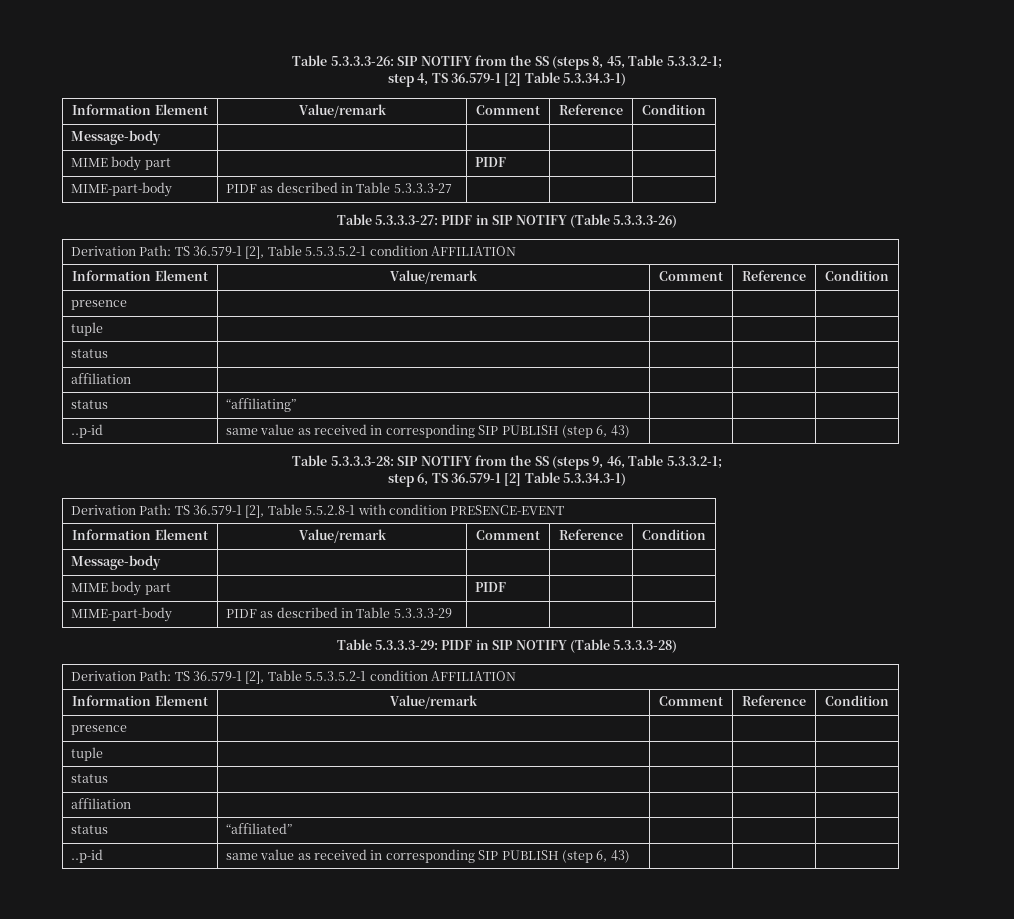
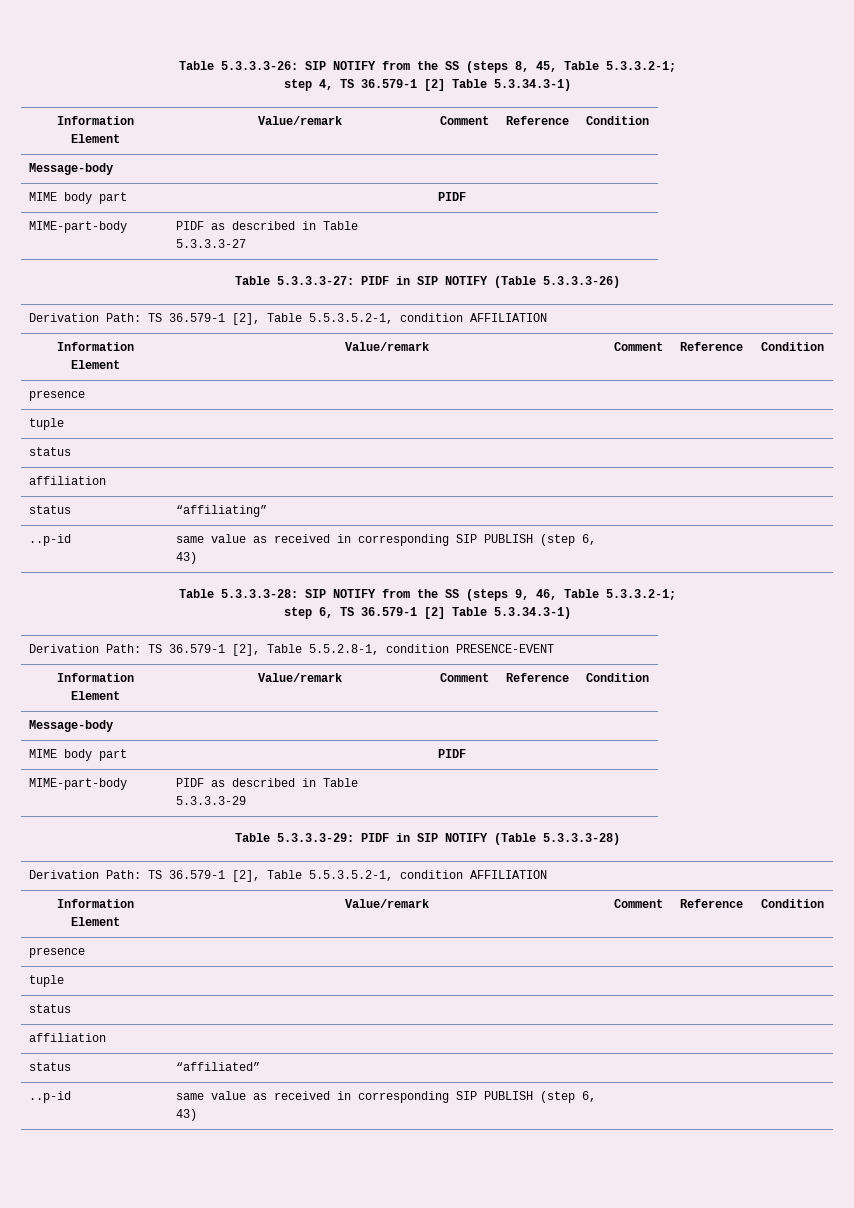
  Table 5.3.3.3-27: PIDF in SIP NOTIFY (Table 5.3.3.3-26)
- Derivation Path: TS 36.579-1 [2], Table 5.5.3.5.2-1 condition AFFILIATION
+ Derivation Path: TS 36.579-1 [2], Table 5.5.3.5.2-1, condition AFFILIATION
- Derivation Path: TS 36.579-1 [2], Table 5.5.2.8-1 with condition PRESENCE-EVENT
+ Derivation Path: TS 36.579-1 [2], Table 5.5.2.8-1, condition PRESENCE-EVENT
  Table 5.3.3.3-29: PIDF in SIP NOTIFY (Table 5.3.3.3-28)
- Derivation Path: TS 36.579-1 [2], Table 5.5.3.5.2-1 condition AFFILIATION
+ Derivation Path: TS 36.579-1 [2], Table 5.5.3.5.2-1, condition AFFILIATION

